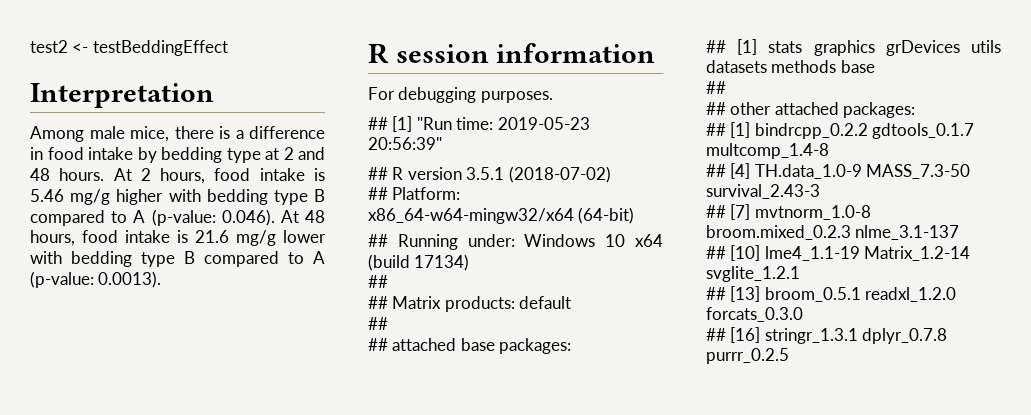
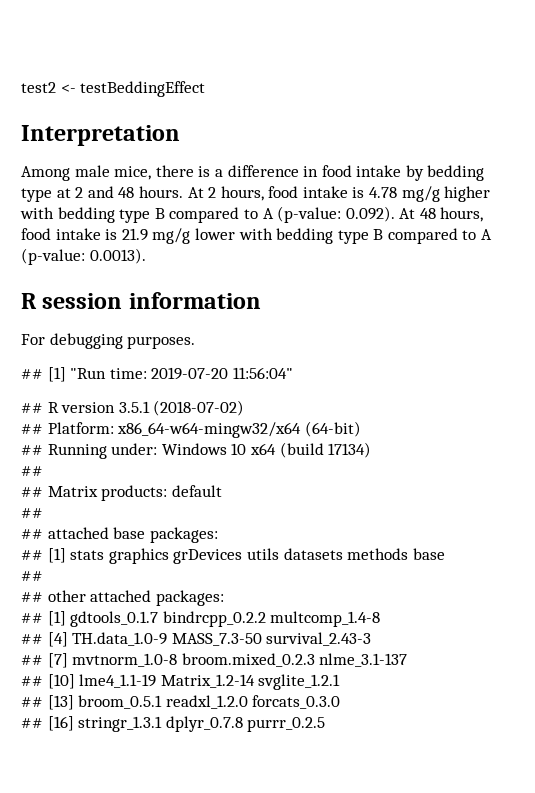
- At 2 hours, food intake is 5.46 mg/g higher with bedding type B compared to A (p-value: 0.046). At 48 hours, food intake is 21.6 mg/g lower with bedding type B compared to A (p-value: 0.0013).
+ At 2 hours, food intake is 4.78 mg/g higher with bedding type B compared to A (p-value: 0.092). At 48 hours, food intake is 21.9 mg/g lower with bedding type B compared to A (p-value: 0.0013).
- ## [1] "Run time: 2019-05-23 20:56:39"
+ ## [1] "Run time: 2019-07-20 11:56:04"
- ## [1] bindrcpp_0.2.2 gdtools_0.1.7 multcomp_1.4-8
+ ## [1] gdtools_0.1.7 bindrcpp_0.2.2 multcomp_1.4-8

